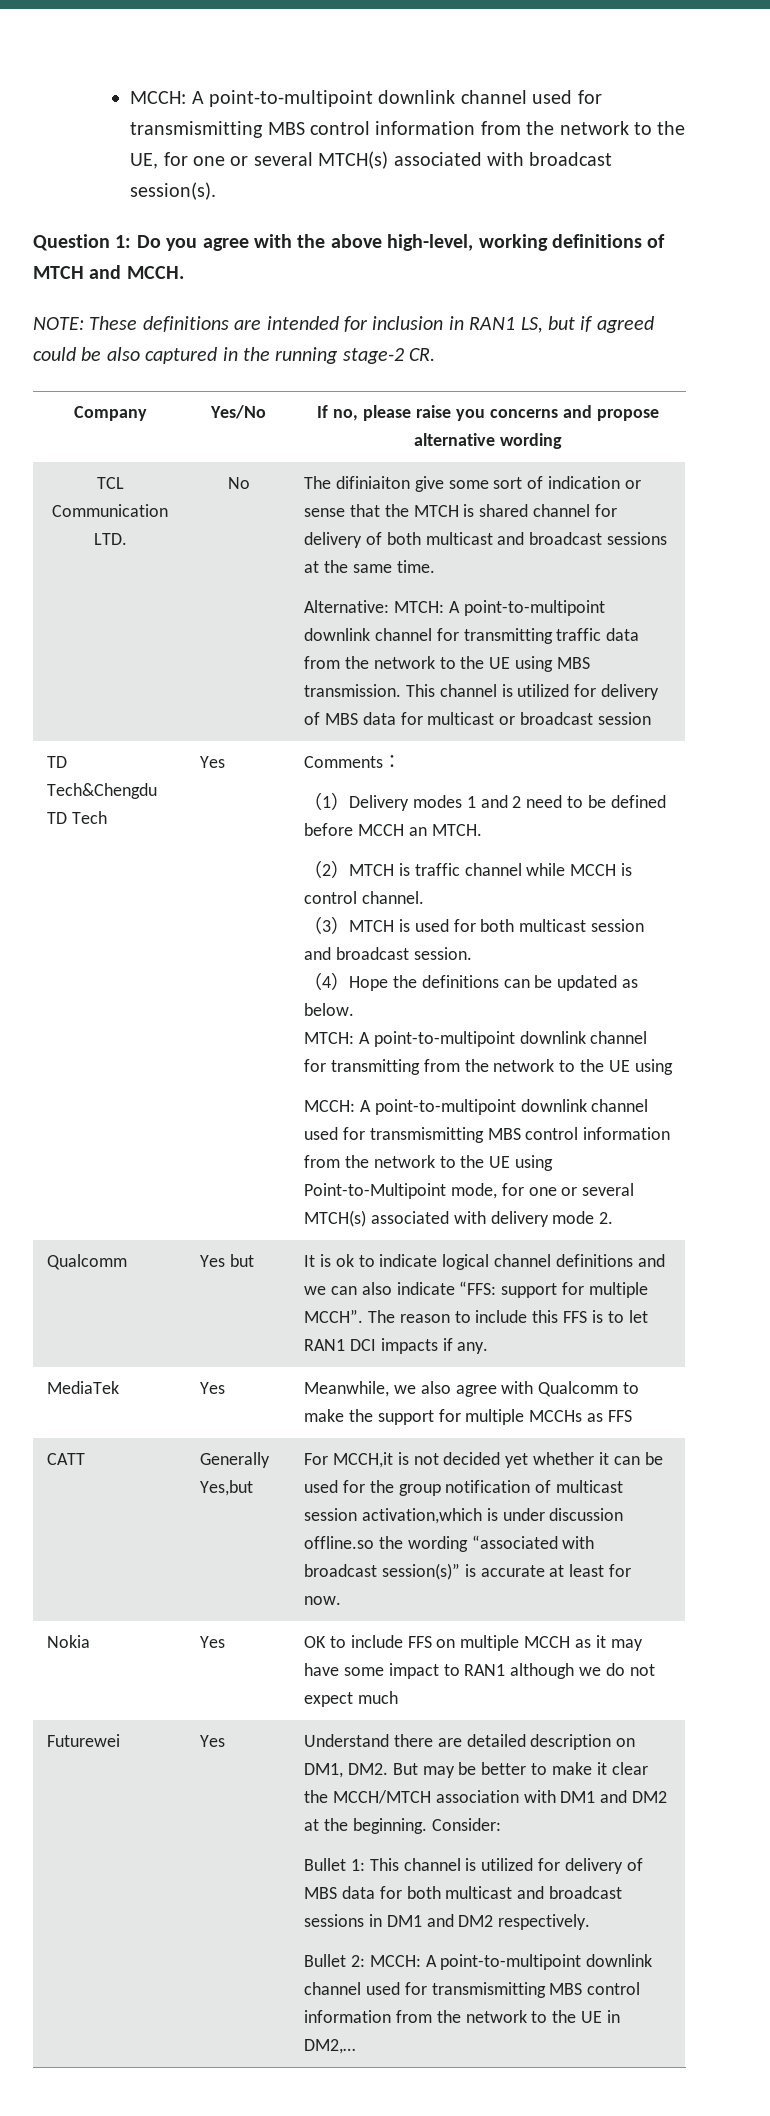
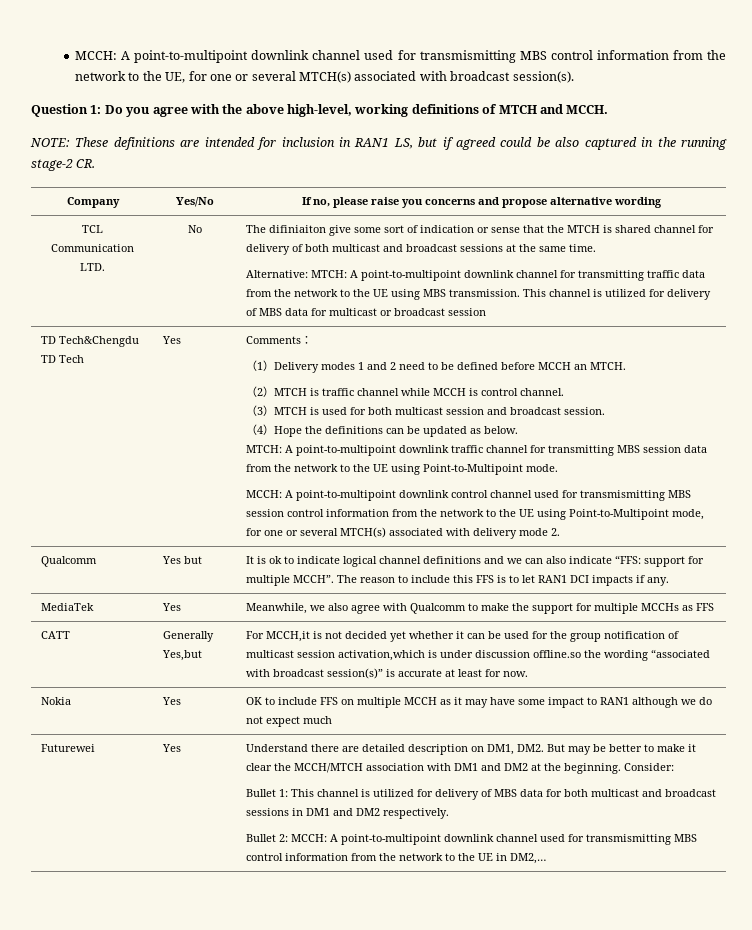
- MTCH: A point-to-multipoint downlink channel for transmitting from the network to the UE using
- MCCH: A point-to-multipoint downlink channel used for transmismitting MBS control information from the network to the UE using Point-to-Multipoint mode, for one or several MTCH(s) associated with delivery mode 2.
+ MTCH: A point-to-multipoint downlink traffic channel for transmitting MBS session data from the network to the UE using Point-to-Multipoint mode.
+ MCCH: A point-to-multipoint downlink control channel used for transmismitting MBS session control information from the network to the UE using Point-to-Multipoint mode, for one or several MTCH(s) associated with delivery mode 2.

